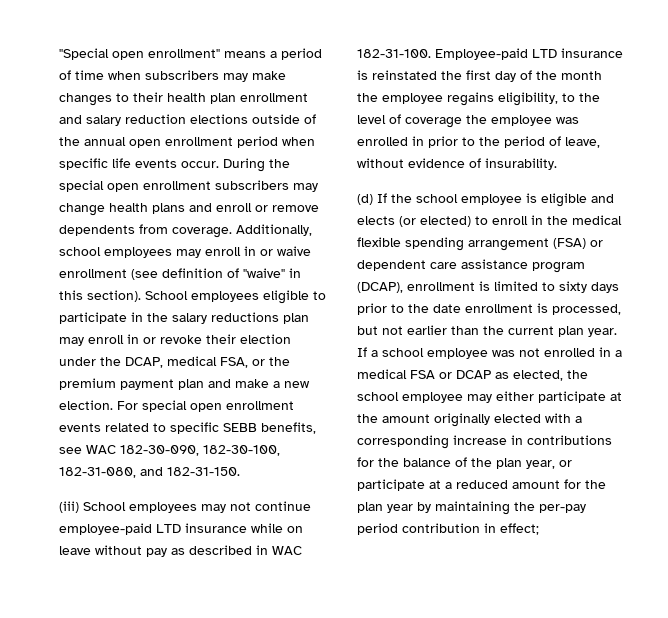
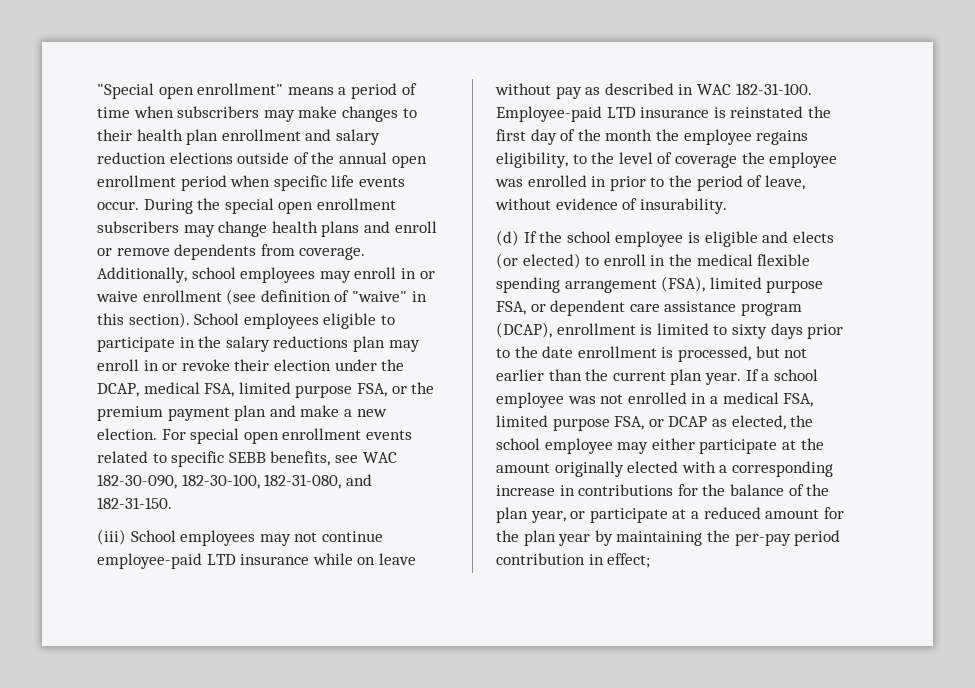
- School employees eligible to participate in the salary reductions plan may enroll in or revoke their election under the DCAP, medical FSA, or the premium payment plan and make a new election.
+ School employees eligible to participate in the salary reductions plan may enroll in or revoke their election under the DCAP, medical FSA, limited purpose FSA, or the premium payment plan and make a new election.
- (d) If the school employee is eligible and elects (or elected) to enroll in the medical flexible spending arrangement (FSA) or dependent care assistance program (DCAP), enrollment is limited to sixty days prior to the date enrollment is processed, but not earlier than the current plan year.
+ (d) If the school employee is eligible and elects (or elected) to enroll in the medical flexible spending arrangement (FSA), limited purpose FSA, or dependent care assistance program (DCAP), enrollment is limited to sixty days prior to the date enrollment is processed, but not earlier than the current plan year.
- If a school employee was not enrolled in a medical FSA or DCAP as elected, the school employee may either participate at the amount originally elected with a corresponding increase in contributions for the balance of the plan year, or participate at a reduced amount for the plan year by maintaining the per-pay period contribution in effect;
+ If a school employee was not enrolled in a medical FSA, limited purpose FSA, or DCAP as elected, the school employee may either participate at the amount originally elected with a corresponding increase in contributions for the balance of the plan year, or participate at a reduced amount for the plan year by maintaining the per-pay period contribution in effect;

